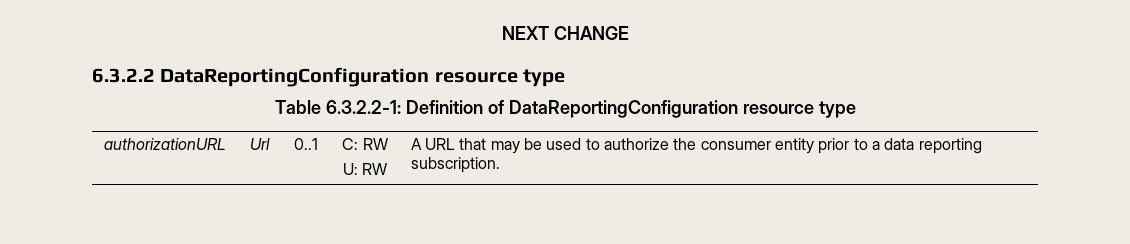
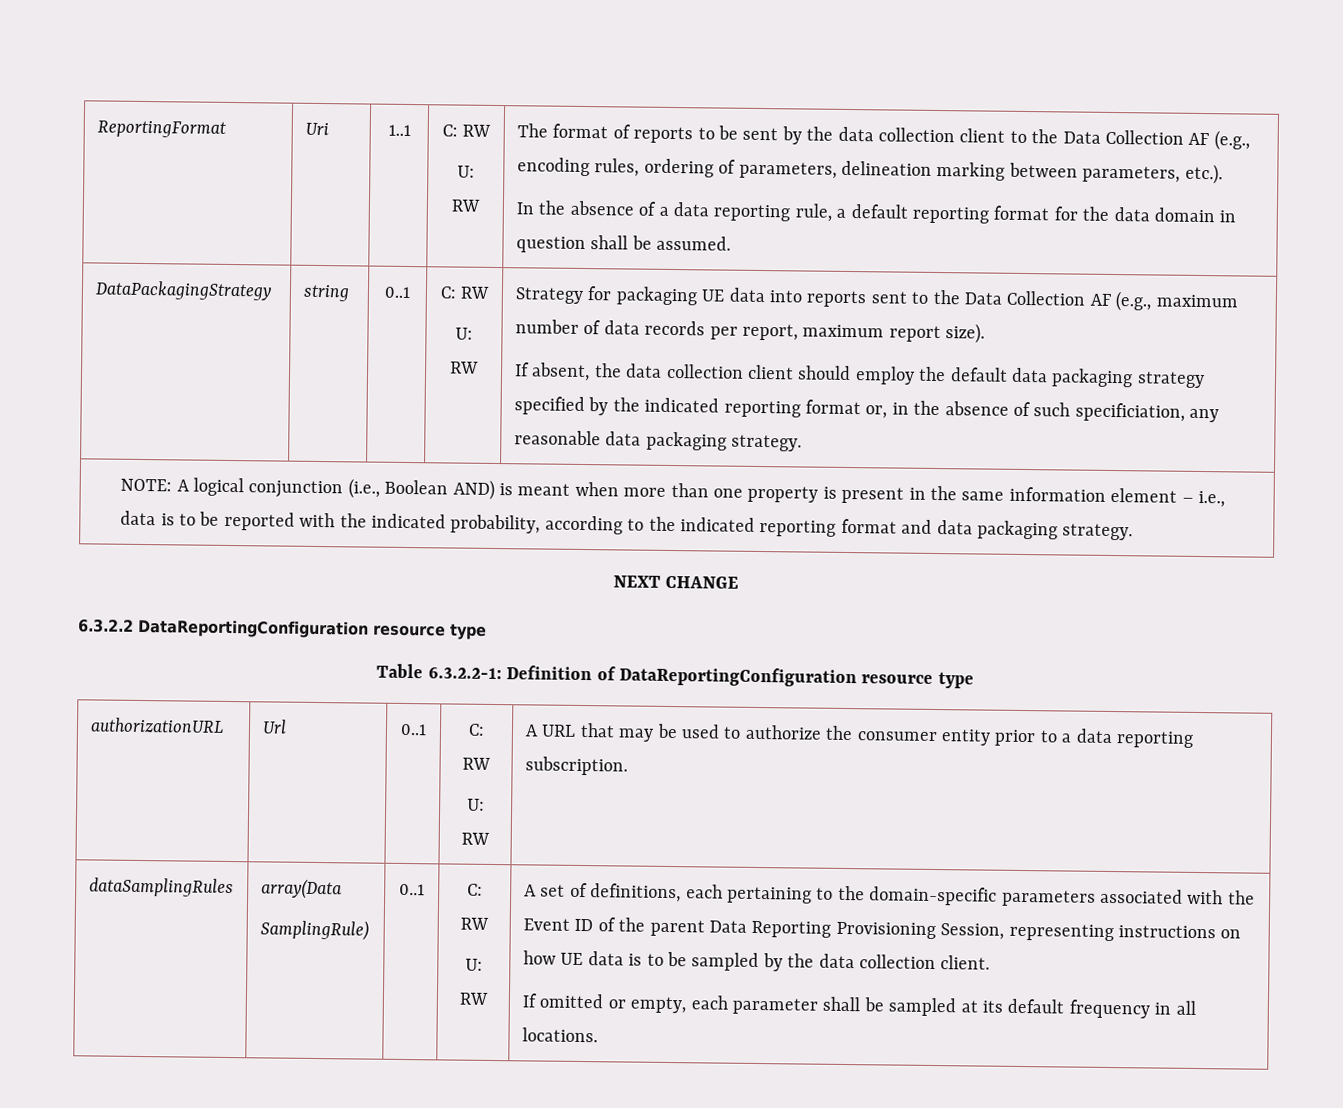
+ ReportingFormat | Uri | 1..1 | C: RW
+ U: RW | The format of reports to be sent by the data collection client to the Data Collection AF (e.g., encoding rules, ordering of parameters, delineation marking between parameters, etc.).
+ In the absence of a data reporting rule, a default reporting format for the data domain in question shall be assumed.
+ DataPackagingStrategy | string | 0..1 | C: RW
+ U: RW | Strategy for packaging UE data into reports sent to the Data Collection AF (e.g., maximum number of data records per report, maximum report size).
+ If absent, the data collection client should employ the default data packaging strategy specified by the indicated reporting format or, in the absence of such specificiation, any reasonable data packaging strategy.
+ NOTE: A logical conjunction (i.e., Boolean AND) is meant when more than one property is present in the same information element – i.e., data is to be reported with the indicated probability, according to the indicated reporting format and data packaging strategy.
+ dataSamplingRules | array(Data
+ SamplingRule) | 0..1 | C: RW
+ U: RW | A set of definitions, each pertaining to the domain-specific parameters associated with the Event ID of the parent Data Reporting Provisioning Session, representing instructions on how UE data is to be sampled by the data collection client.
+ If omitted or empty, each parameter shall be sampled at its default frequency in all locations.

